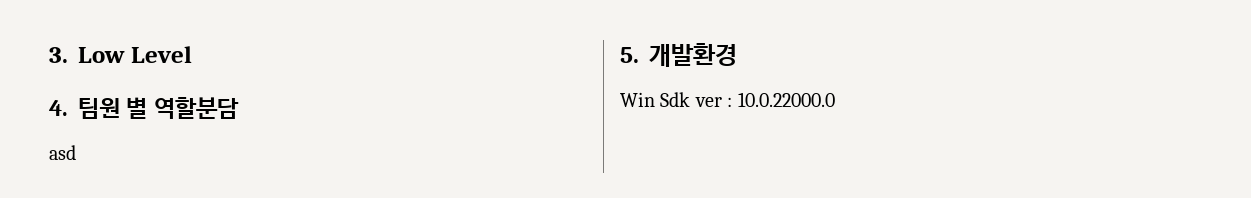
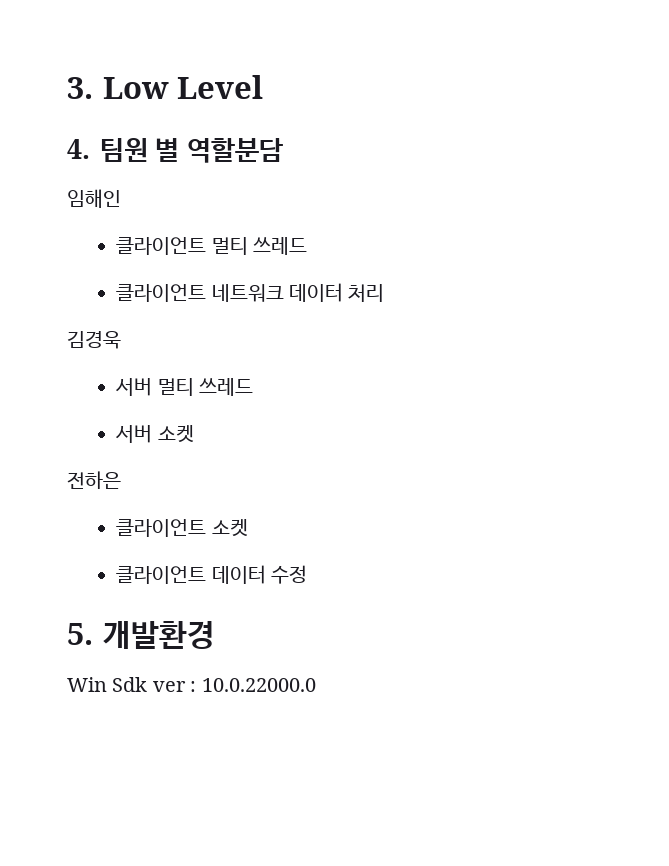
- asd
+ 임해인
+ 클라이언트 멀티 쓰레드
+ 클라이언트 네트워크 데이터 처리
+ 김경욱
+ 서버 멀티 쓰레드
+ 서버 소켓
+ 전하은
+ 클라이언트 소켓
+ 클라이언트 데이터 수정

